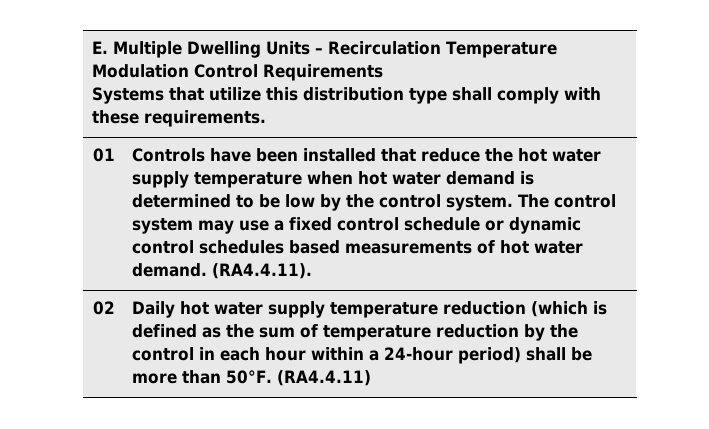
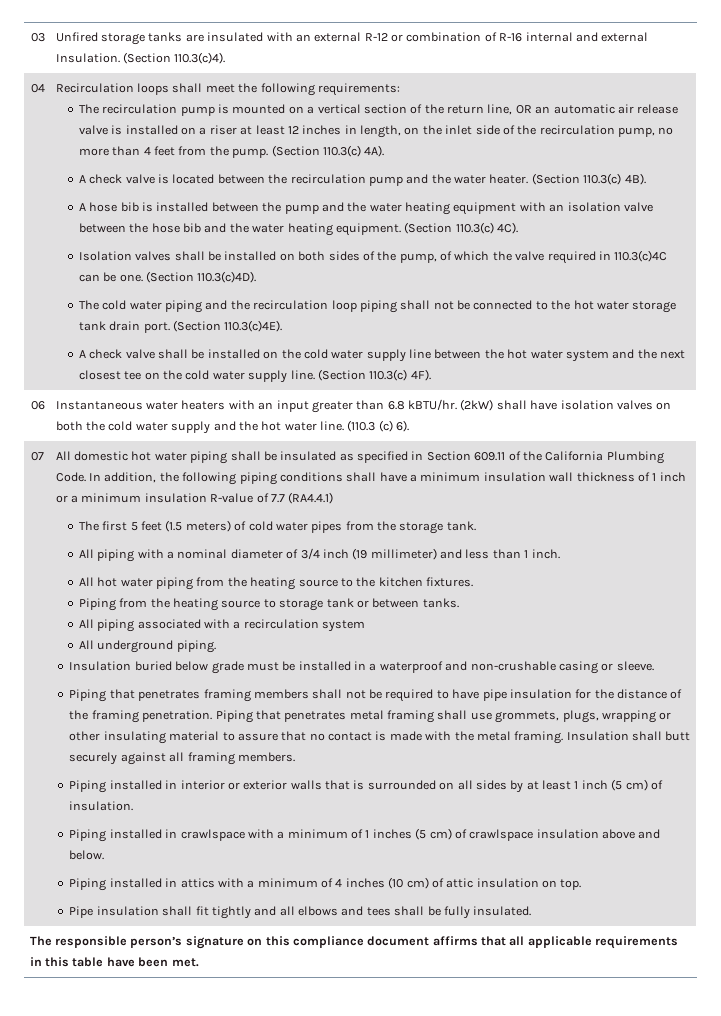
- E. Multiple Dwelling Units – Recirculation Temperature Modulation Control Requirements
- Systems that utilize this distribution type shall comply with these requirements.
- 01 | Controls have been installed that reduce the hot water supply temperature when hot water demand is determined to be low by the control system. The control system may use a fixed control schedule or dynamic control schedules based measurements of hot water demand. (RA4.4.11).
- 02 | Daily hot water supply temperature reduction (which is defined as the sum of temperature reduction by the control in each hour within a 24-hour period) shall be more than 50°F. (RA4.4.11)
+ 03 | Unfired storage tanks are insulated with an external R-12 or combination of R-16 internal and external Insulation. (Section 110.3(c)4).
+ 04 | Recirculation loops shall meet the following requirements:
+ The recirculation pump is mounted on a vertical section of the return line, OR an automatic air release valve is installed on a riser at least 12 inches in length, on the inlet side of the recirculation pump, no more than 4 feet from the pump. (Section 110.3(c) 4A).
+ A check valve is located between the recirculation pump and the water heater. (Section 110.3(c) 4B).
+ A hose bib is installed between the pump and the water heating equipment with an isolation valve between the hose bib and the water heating equipment. (Section 110.3(c) 4C).
+ Isolation valves shall be installed on both sides of the pump, of which the valve required in 110.3(c)4C can be one. (Section 110.3(c)4D).
+ The cold water piping and the recirculation loop piping shall not be connected to the hot water storage tank drain port. (Section 110.3(c)4E).
+ A check valve shall be installed on the cold water supply line between the hot water system and the next closest tee on the cold water supply line. (Section 110.3(c) 4F).
+ 06 | Instantaneous water heaters with an input greater than 6.8 kBTU/hr. (2kW) shall have isolation valves on both the cold water supply and the hot water line. (110.3 (c) 6).
+ 07 | All domestic hot water piping shall be insulated as specified in Section 609.11 of the California Plumbing Code. In addition, the following piping conditions shall have a minimum insulation wall thickness of 1 inch or a minimum insulation R-value of 7.7 (RA4.4.1)
+ The first 5 feet (1.5 meters) of cold water pipes from the storage tank.
+ All piping with a nominal diameter of 3/4 inch (19 millimeter) and less than 1 inch.
+ All hot water piping from the heating source to the kitchen fixtures.
+ Piping from the heating source to storage tank or between tanks.
+ All piping associated with a recirculation system
+ All underground piping.
+ Insulation buried below grade must be installed in a waterproof and non-crushable casing or sleeve.
+ Piping that penetrates framing members shall not be required to have pipe insulation for the distance of the framing penetration. Piping that penetrates metal framing shall use grommets, plugs, wrapping or other insulating material to assure that no contact is made with the metal framing. Insulation shall butt securely against all framing members.
+ Piping installed in interior or exterior walls that is surrounded on all sides by at least 1 inch (5 cm) of insulation.
+ Piping installed in crawlspace with a minimum of 1 inches (5 cm) of crawlspace insulation above and below.
+ Piping installed in attics with a minimum of 4 inches (10 cm) of attic insulation on top.
+ Pipe insulation shall fit tightly and all elbows and tees shall be fully insulated.
+ The responsible person’s signature on this compliance document affirms that all applicable requirements in this table have been met.

